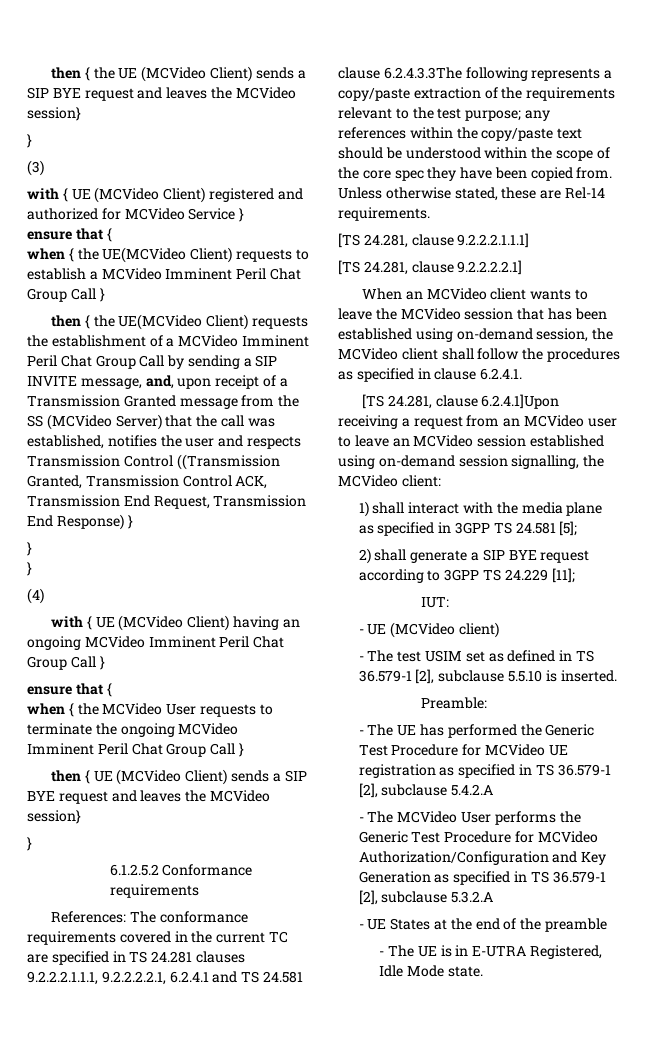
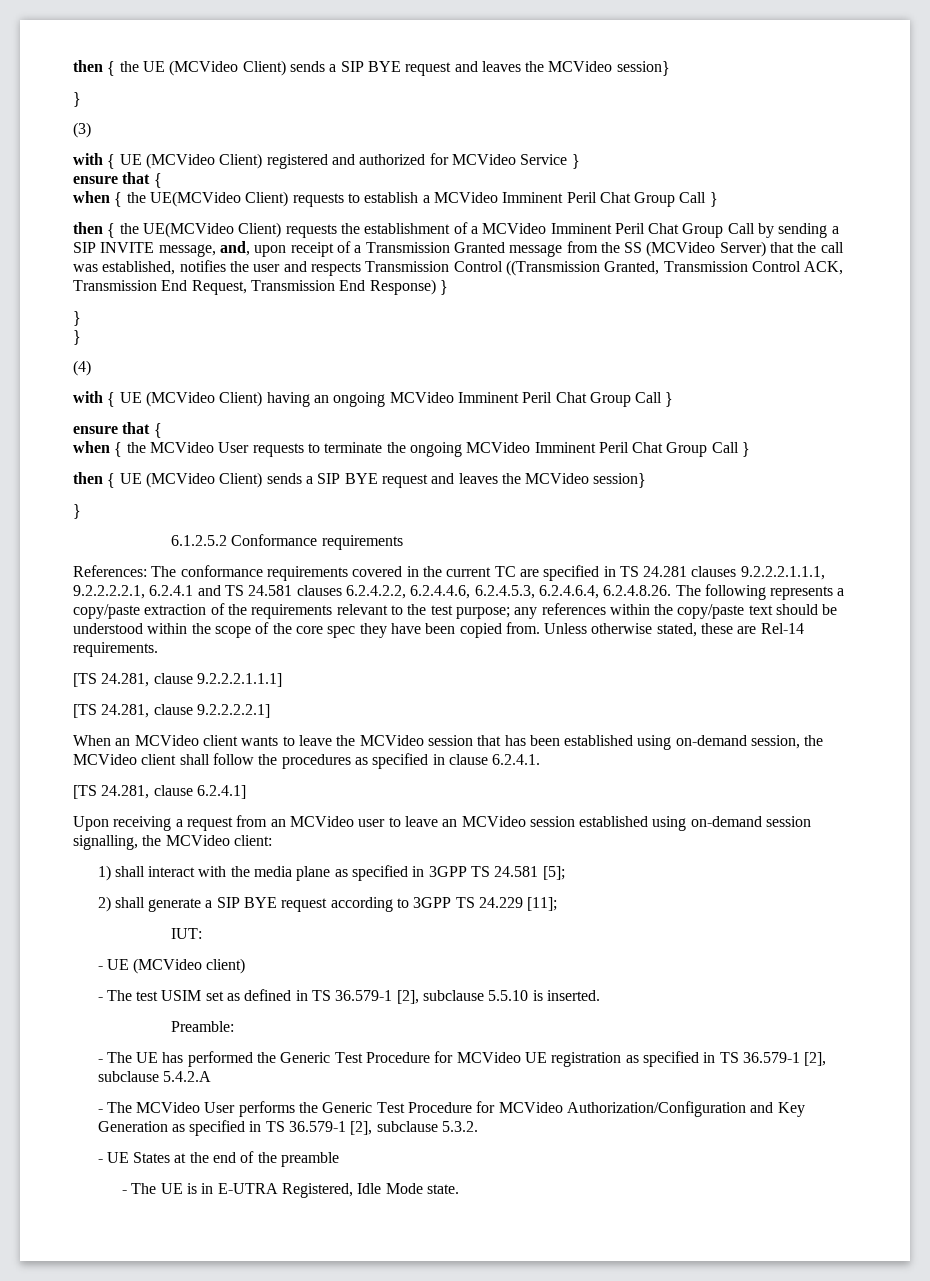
- References: The conformance requirements covered in the current TC are specified in TS 24.281 clauses 9.2.2.2.1.1.1, 9.2.2.2.2.1, 6.2.4.1 and TS 24.581 clause 6.2.4.3.3The following represents a copy/paste extraction of the requirements relevant to the test purpose; any references within the copy/paste text should be understood within the scope of the core spec they have been copied from.
+ References: The conformance requirements covered in the current TC are specified in TS 24.281 clauses 9.2.2.2.1.1.1, 9.2.2.2.2.1, 6.2.4.1 and TS 24.581 clauses 6.2.4.2.2, 6.2.4.4.6, 6.2.4.5.3, 6.2.4.6.4, 6.2.4.8.26. The following represents a copy/paste extraction of the requirements relevant to the test purpose; any references within the copy/paste text should be understood within the scope of the core spec they have been copied from.
- [TS 24.281, clause 6.2.4.1]Upon receiving a request from an MCVideo user to leave an MCVideo session established using on-demand session signalling, the MCVideo client:
+ [TS 24.281, clause 6.2.4.1]
+ Upon receiving a request from an MCVideo user to leave an MCVideo session established using on-demand session signalling, the MCVideo client:
- - The MCVideo User performs the Generic Test Procedure for MCVideo Authorization/Configuration and Key Generation as specified in TS 36.579-1 [2], subclause 5.3.2.A
+ - The MCVideo User performs the Generic Test Procedure for MCVideo Authorization/Configuration and Key Generation as specified in TS 36.579-1 [2], subclause 5.3.2.

